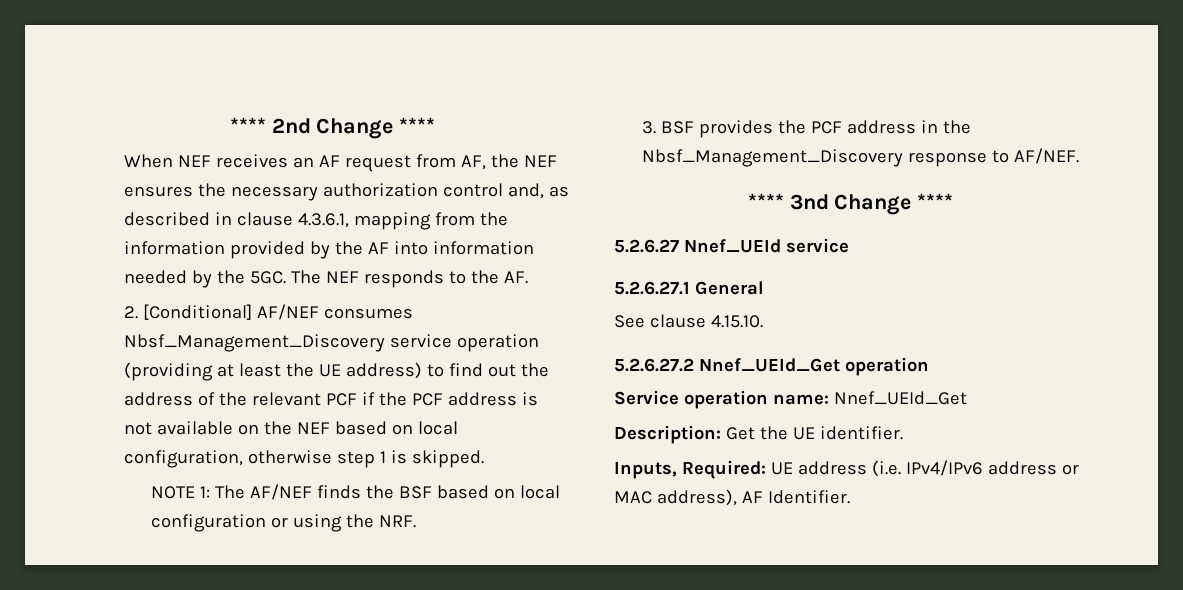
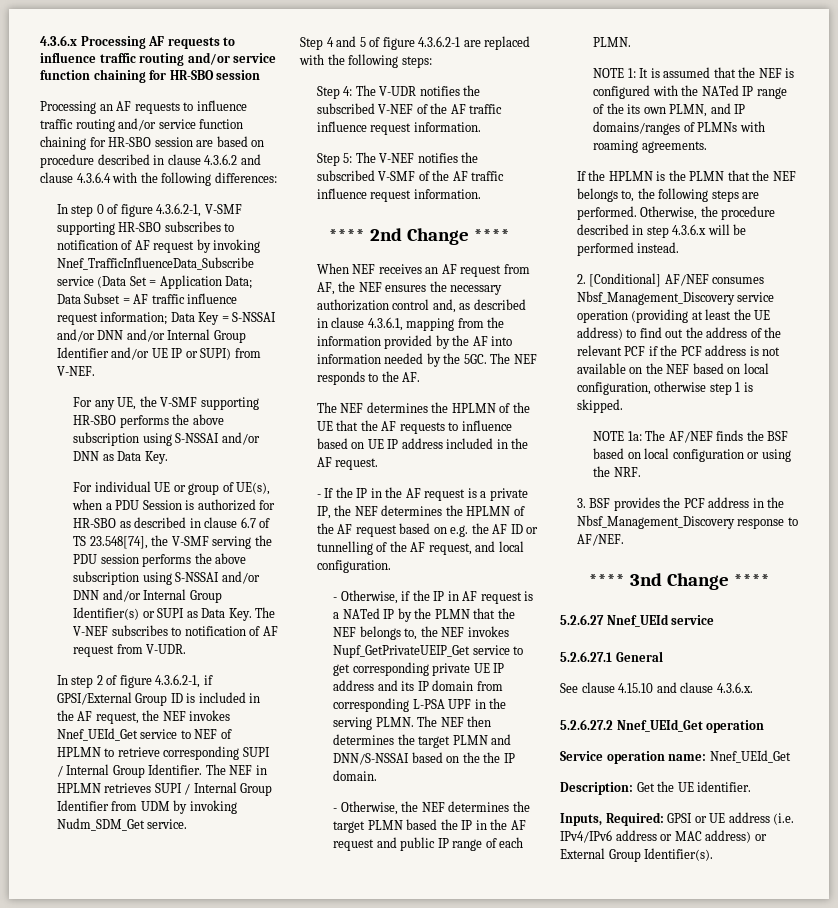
+ 4.3.6.x Processing AF requests to influence traffic routing and/or service function chaining for HR-SBO session
+ Processing an AF requests to influence traffic routing and/or service function chaining for HR-SBO session are based on procedure described in clause 4.3.6.2 and clause 4.3.6.4 with the following differences:
+ In step 0 of figure 4.3.6.2-1, V-SMF supporting HR-SBO subscribes to notification of AF request by invoking Nnef_TrafficInfluenceData_Subscribe service (Data Set = Application Data; Data Subset = AF traffic influence request information; Data Key = S-NSSAI and/or DNN and/or Internal Group Identifier and/or UE IP or SUPI) from V-NEF.
+ For any UE, the V-SMF supporting HR-SBO performs the above subscription using S-NSSAI and/or DNN as Data Key.
+ For individual UE or group of UE(s), when a PDU Session is authorized for HR-SBO as described in clause 6.7 of TS 23.548[74], the V-SMF serving the PDU session performs the above subscription using S-NSSAI and/or DNN and/or Internal Group Identifier(s) or SUPI as Data Key. The V-NEF subscribes to notification of AF request from V-UDR.
+ In step 2 of figure 4.3.6.2-1, if GPSI/External Group ID is included in the AF request, the NEF invokes Nnef_UEId_Get service to NEF of HPLMN to retrieve corresponding SUPI / Internal Group Identifier. The NEF in HPLMN retrieves SUPI / Internal Group Identifier from UDM by invoking Nudm_SDM_Get service.
+ Step 4 and 5 of figure 4.3.6.2-1 are replaced with the following steps:
+ Step 4: The V-UDR notifies the subscribed V-NEF of the AF traffic influence request information.
+ Step 5: The V-NEF notifies the subscribed V-SMF of the AF traffic influence request information.
+ The NEF determines the HPLMN of the UE that the AF requests to influence based on UE IP address included in the AF request.
+ - If the IP in the AF request is a private IP, the NEF determines the HPLMN of the AF request based on e.g. the AF ID or tunnelling of the AF request, and local configuration.
+ - Otherwise, if the IP in AF request is a NATed IP by the PLMN that the NEF belongs to, the NEF invokes Nupf_GetPrivateUEIP_Get service to get corresponding private UE IP address and its IP domain from corresponding L-PSA UPF in the serving PLMN. The NEF then determines the target PLMN and DNN/S-NSSAI based on the the IP domain.
+ - Otherwise, the NEF determines the target PLMN based the IP in the AF request and public IP range of each PLMN.
+ NOTE 1: It is assumed that the NEF is configured with the NATed IP range of the its own PLMN, and IP domains/ranges of PLMNs with roaming agreements.
+ If the HPLMN is the PLMN that the NEF belongs to, the following steps are performed. Otherwise, the procedure described in step 4.3.6.x will be performed instead.
- NOTE 1: The AF/NEF finds the BSF based on local configuration or using the NRF.
+ NOTE 1a: The AF/NEF finds the BSF based on local configuration or using the NRF.
- See clause 4.15.10.
+ See clause 4.15.10 and clause 4.3.6.x.
- Inputs, Required: UE address (i.e. IPv4/IPv6 address or MAC address), AF Identifier.
+ Inputs, Required: GPSI or UE address (i.e. IPv4/IPv6 address or MAC address) or External Group Identifier(s).

